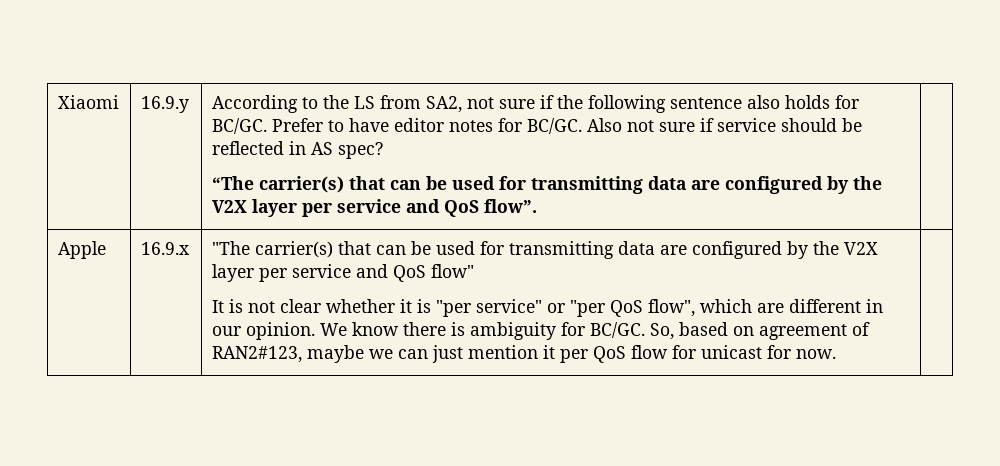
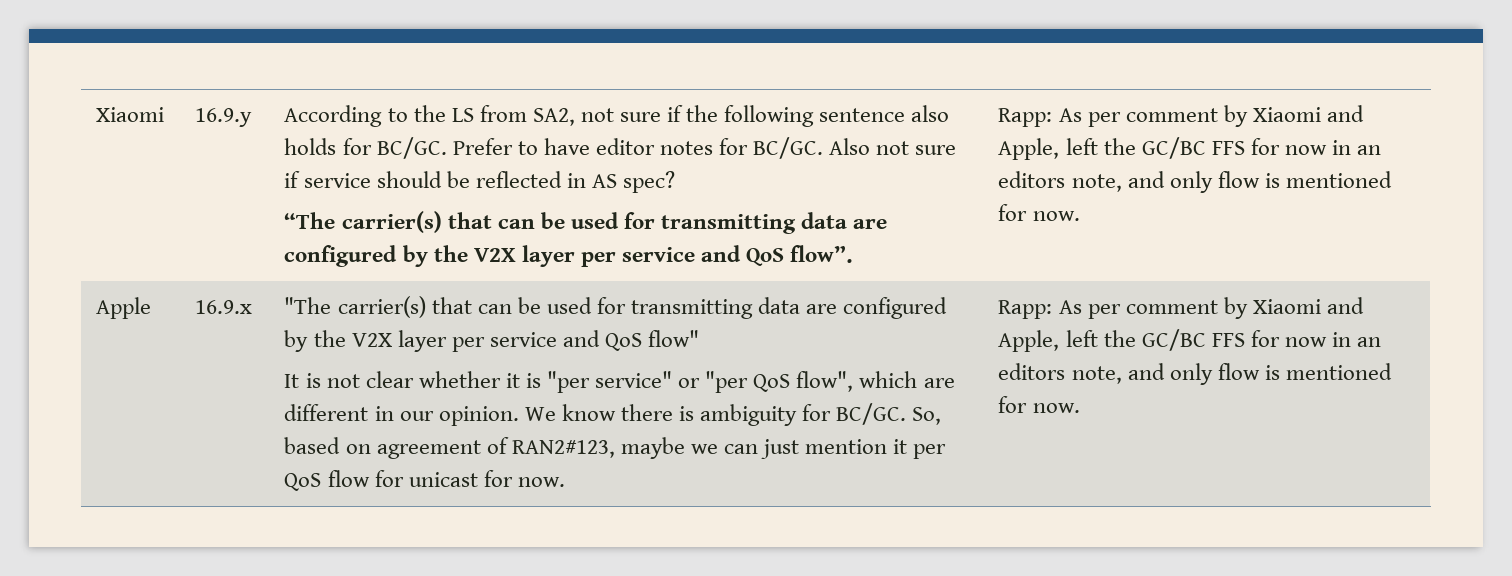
- “The carrier(s) that can be used for transmitting data are configured by the V2X layer per service and QoS flow”.
+ “The carrier(s) that can be used for transmitting data are configured by the V2X layer per service and QoS flow”. | Rapp: As per comment by Xiaomi and Apple, left the GC/BC FFS for now in an editors note, and only flow is mentioned for now.
- So, based on agreement of RAN2#123, maybe we can just mention it per QoS flow for unicast for now.
+ So, based on agreement of RAN2#123, maybe we can just mention it per QoS flow for unicast for now. | Rapp: As per comment by Xiaomi and Apple, left the GC/BC FFS for now in an editors note, and only flow is mentioned for now.

